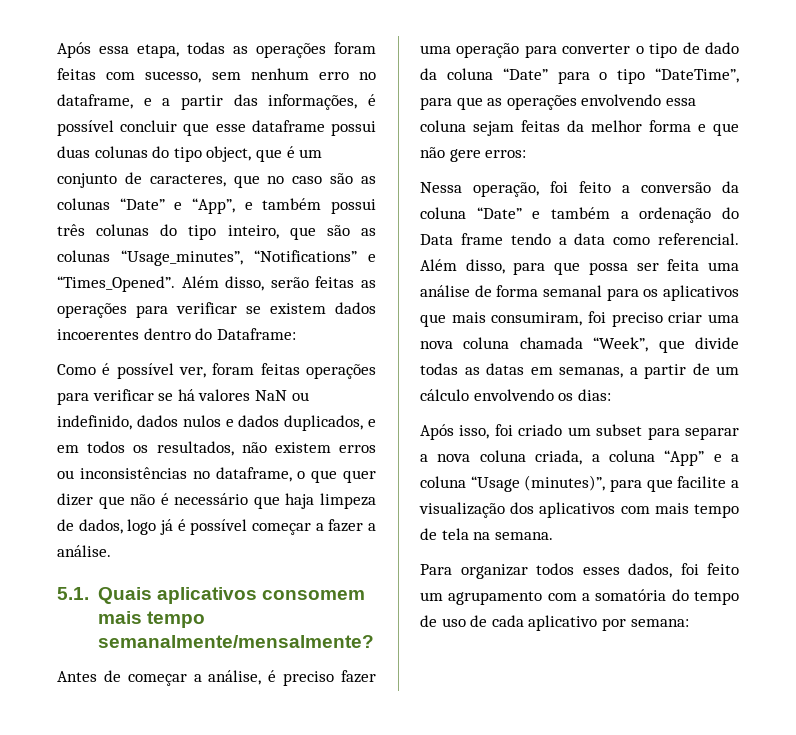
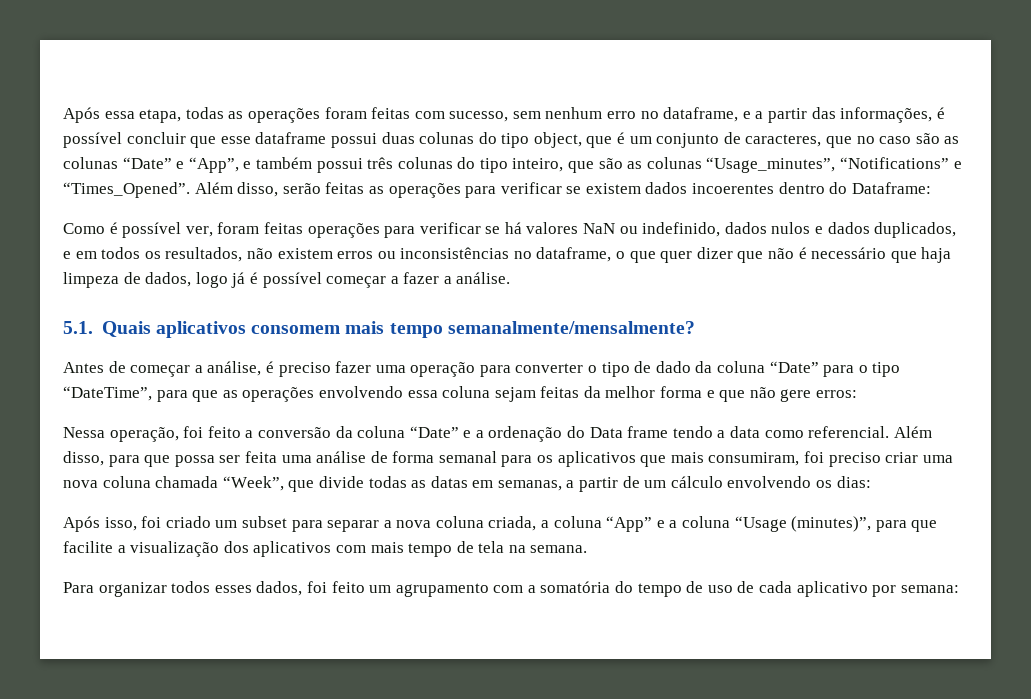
- Nessa operação, foi feito a conversão da coluna “Date” e também a ordenação do Data frame tendo a data como referencial.
+ Nessa operação, foi feito a conversão da coluna “Date” e a ordenação do Data frame tendo a data como referencial.

